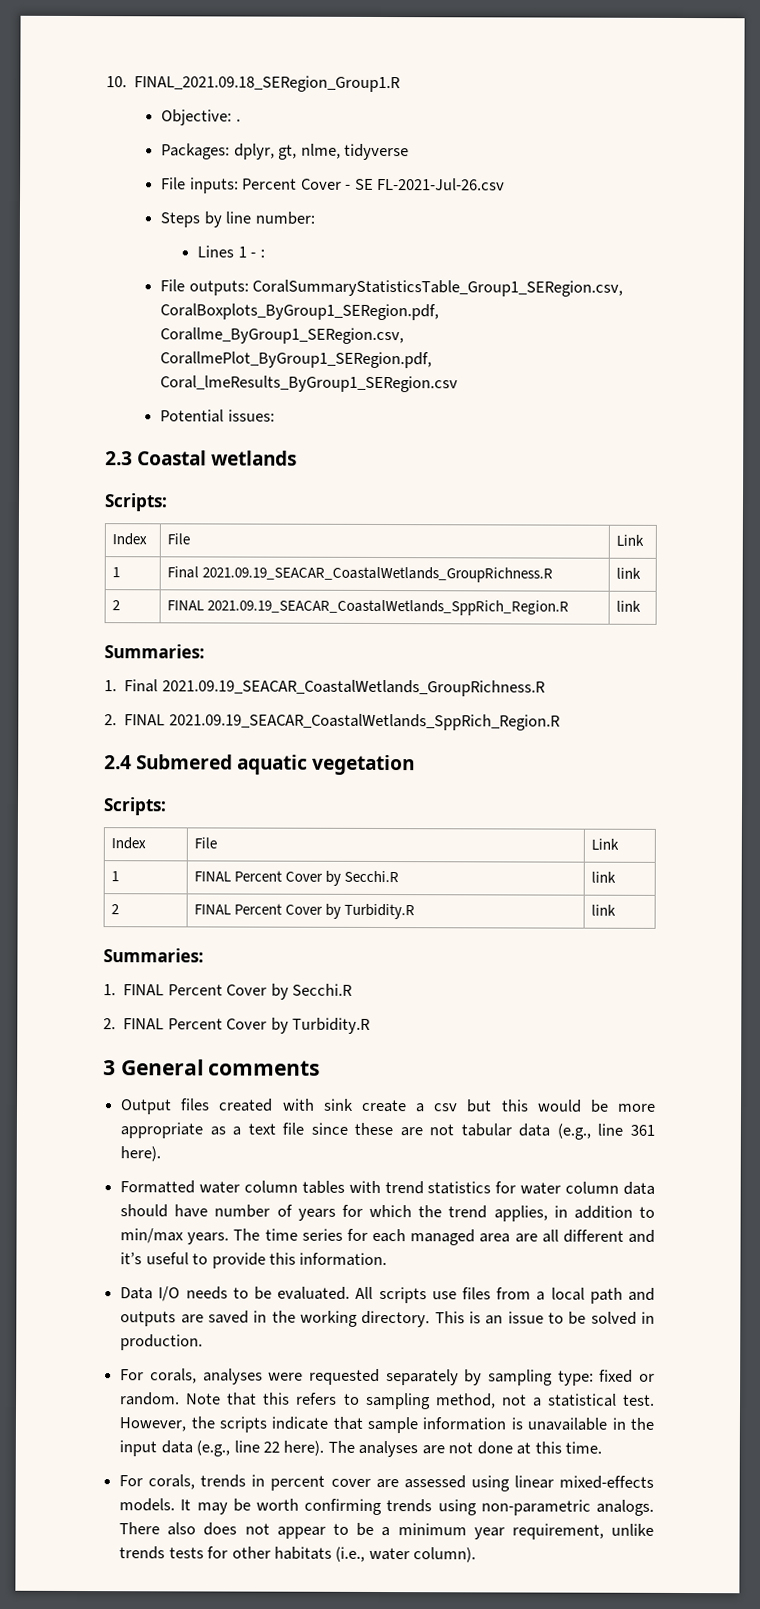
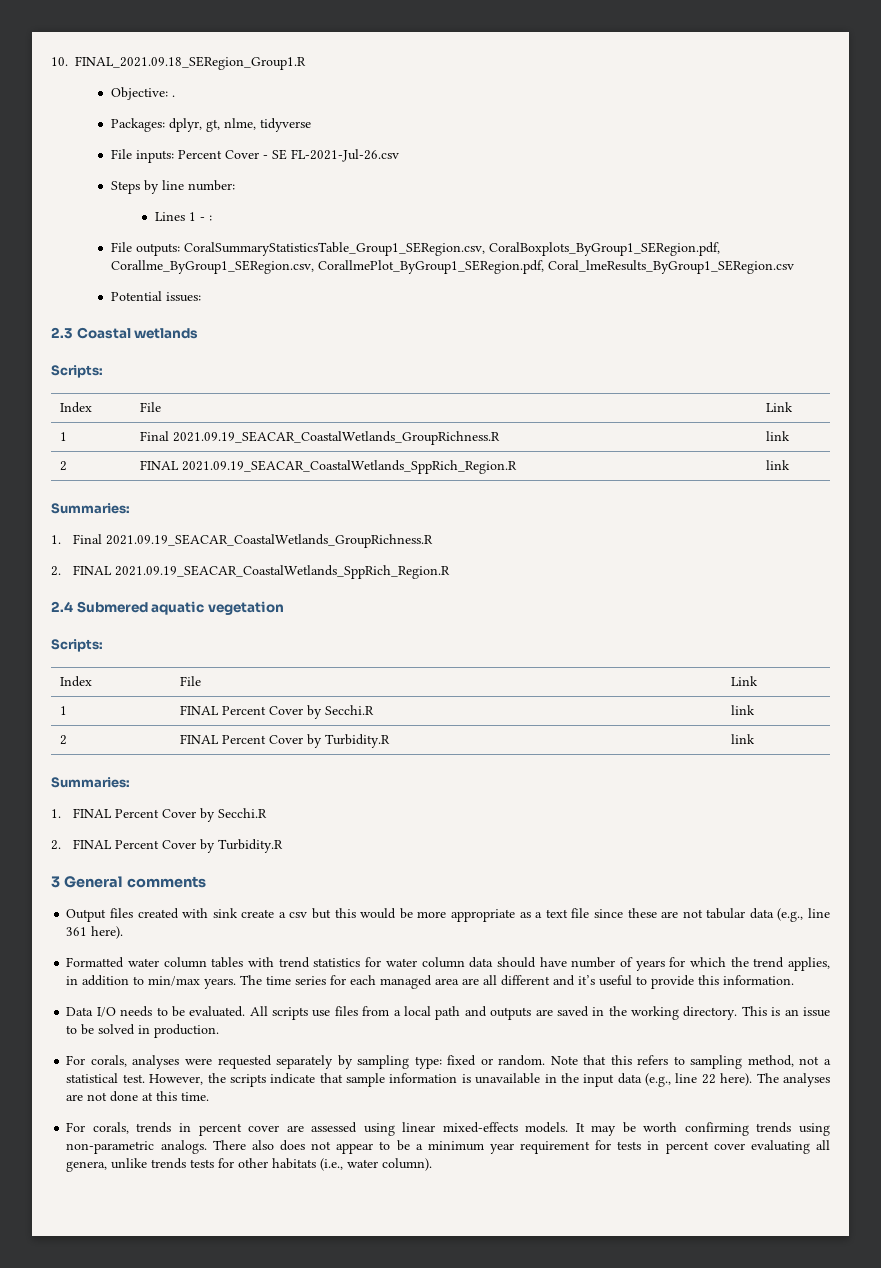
- There also does not appear to be a minimum year requirement, unlike trends tests for other habitats (i.e., water column).
+ There also does not appear to be a minimum year requirement for tests in percent cover evaluating all genera, unlike trends tests for other habitats (i.e., water column).

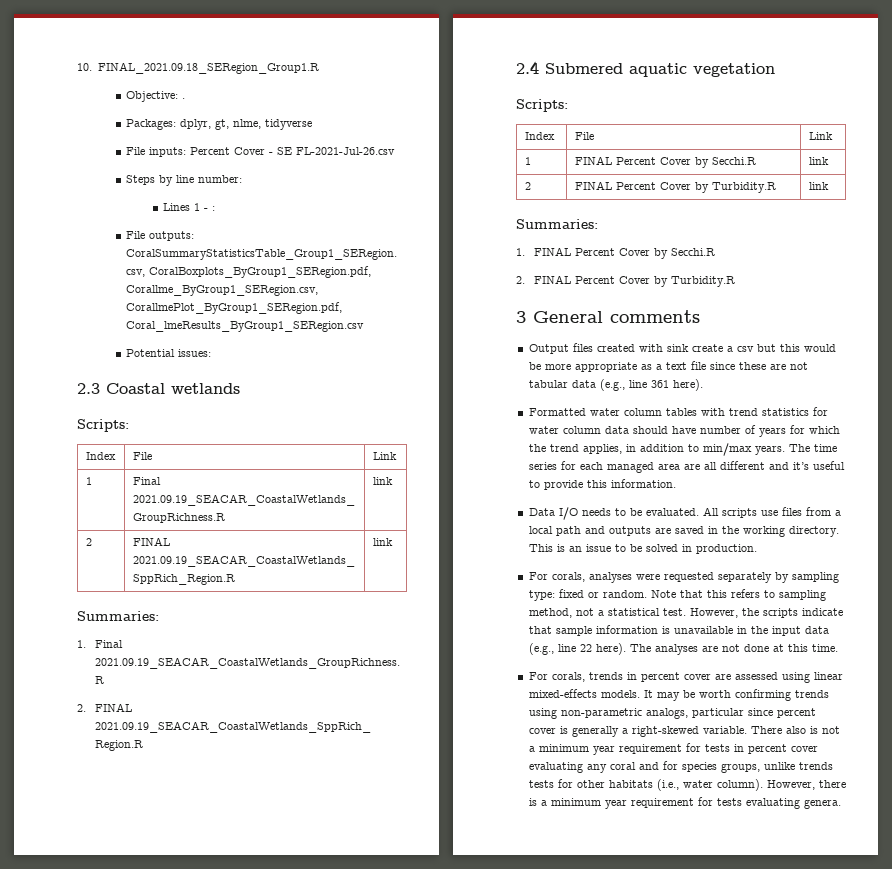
- It may be worth confirming trends using non-parametric analogs. There also does not appear to be a minimum year requirement for tests in percent cover evaluating all genera, unlike trends tests for other habitats (i.e., water column).
+ It may be worth confirming trends using non-parametric analogs, particular since percent cover is generally a right-skewed variable. There also is not a minimum year requirement for tests in percent cover evaluating any coral and for species groups, unlike trends tests for other habitats (i.e., water column).
+ However, there is a minimum year requirement for tests evaluating genera.

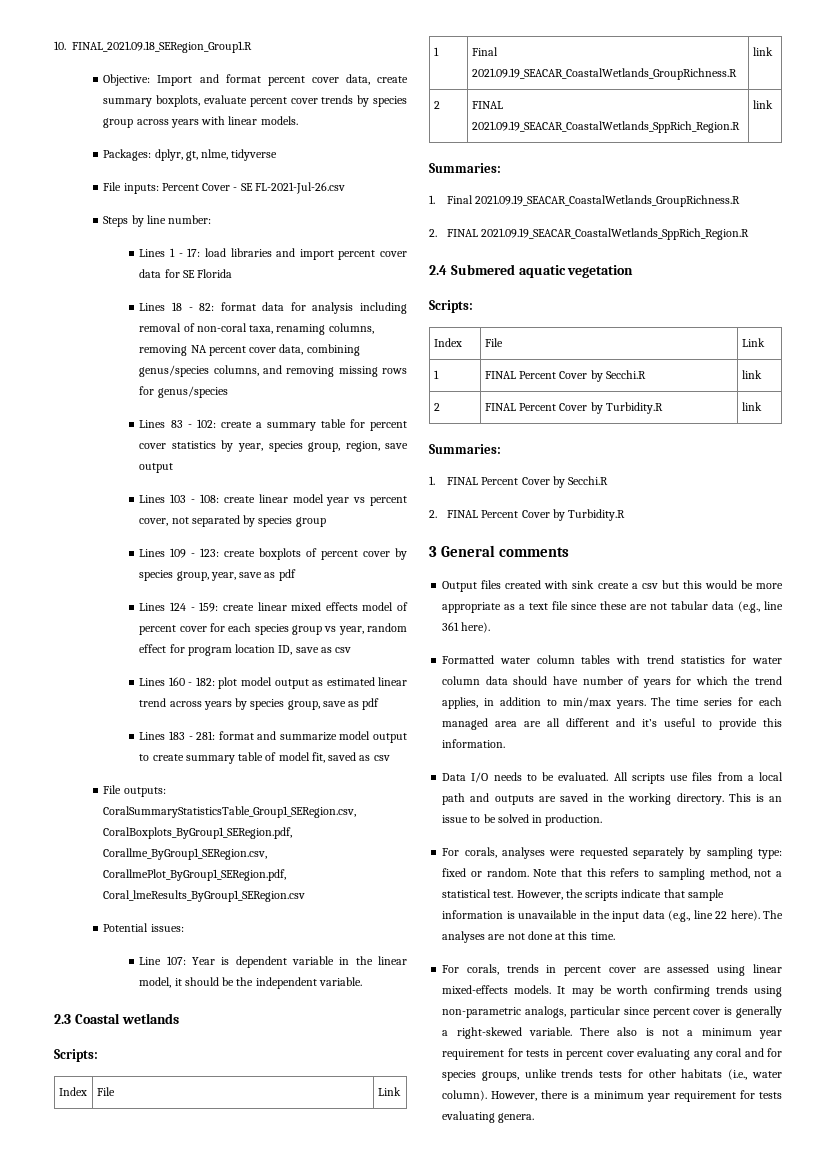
- Objective: .
+ Objective: Import and format percent cover data, create summary boxplots, evaluate percent cover trends by species group across years with linear models.
- Lines 1 - :
+ Lines 1 - 17: load libraries and import percent cover data for SE Florida
+ Lines 18 - 82: format data for analysis including removal of non-coral taxa, renaming columns, removing NA percent cover data, combining genus/species columns, and removing missing rows for genus/species
+ Lines 83 - 102: create a summary table for percent cover statistics by year, species group, region, save output
+ Lines 103 - 108: create linear model year vs percent cover, not separated by species group
+ Lines 109 - 123: create boxplots of percent cover by species group, year, save as pdf
+ Lines 124 - 159: create linear mixed effects model of percent cover for each species group vs year, random effect for program location ID, save as csv
+ Lines 160 - 182: plot model output as estimated linear trend across years by species group, save as pdf
+ Lines 183 - 281: format and summarize model output to create summary table of model fit, saved as csv
+ Line 107: Year is dependent variable in the linear model, it should be the independent variable.

